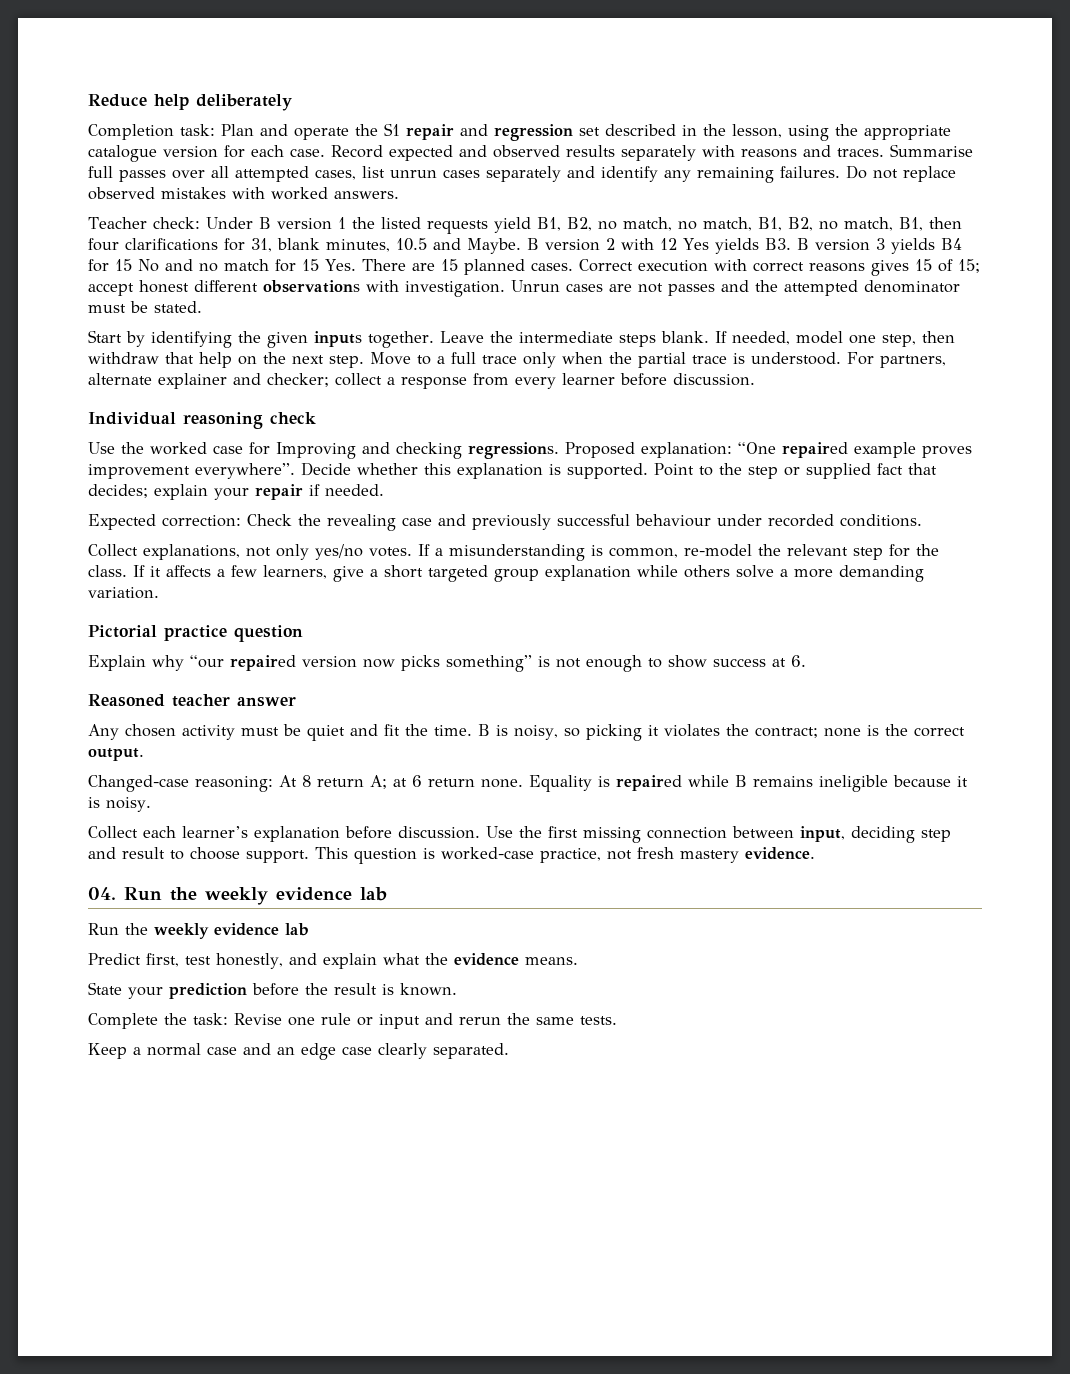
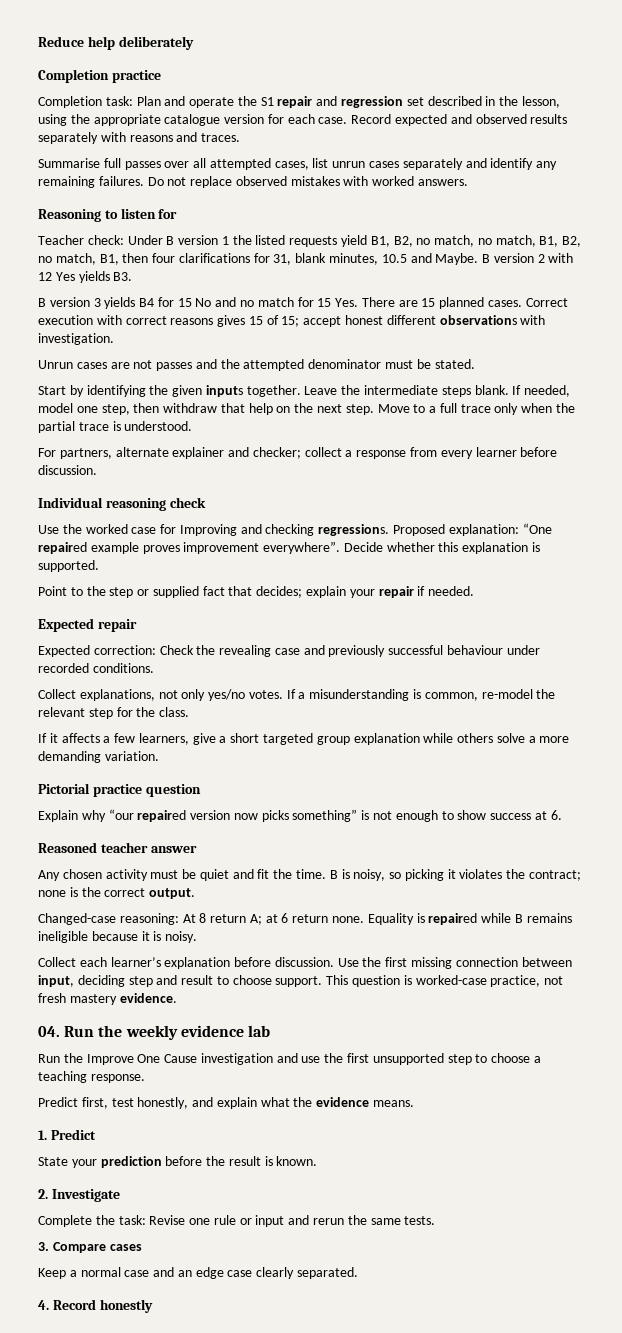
+ Completion practice
- Record expected and observed results separately with reasons and traces. Summarise full passes over all attempted cases, list unrun cases separately and identify any remaining failures.
+ Record expected and observed results separately with reasons and traces.
+ Summarise full passes over all attempted cases, list unrun cases separately and identify any remaining failures.
+ Reasoning to listen for
- B version 2 with 12 Yes yields B3. B version 3 yields B4 for 15 No and no match for 15 Yes. There are 15 planned cases.
+ B version 2 with 12 Yes yields B3.
+ B version 3 yields B4 for 15 No and no match for 15 Yes. There are 15 planned cases.
- Correct execution with correct reasons gives 15 of 15; accept honest different observations with investigation. Unrun cases are not passes and the attempted denominator must be stated.
+ Correct execution with correct reasons gives 15 of 15; accept honest different observations with investigation.
+ Unrun cases are not passes and the attempted denominator must be stated.
- Move to a full trace only when the partial trace is understood. For partners, alternate explainer and checker; collect a response from every learner before discussion.
+ Move to a full trace only when the partial trace is understood.
+ For partners, alternate explainer and checker; collect a response from every learner before discussion.
- Decide whether this explanation is supported. Point to the step or supplied fact that decides; explain your repair if needed.
+ Decide whether this explanation is supported.
+ Point to the step or supplied fact that decides; explain your repair if needed.
+ Expected repair
- If a misunderstanding is common, re-model the relevant step for the class. If it affects a few learners, give a short targeted group explanation while others solve a more demanding variation.
+ If a misunderstanding is common, re-model the relevant step for the class.
+ If it affects a few learners, give a short targeted group explanation while others solve a more demanding variation.
  04. Run the weekly evidence lab
- Run the weekly evidence lab
+ Run the Improve One Cause investigation and use the first unsupported step to choose a teaching response.
+ 1. Predict
+ 2. Investigate
+ 3. Compare cases
+ 4. Record honestly

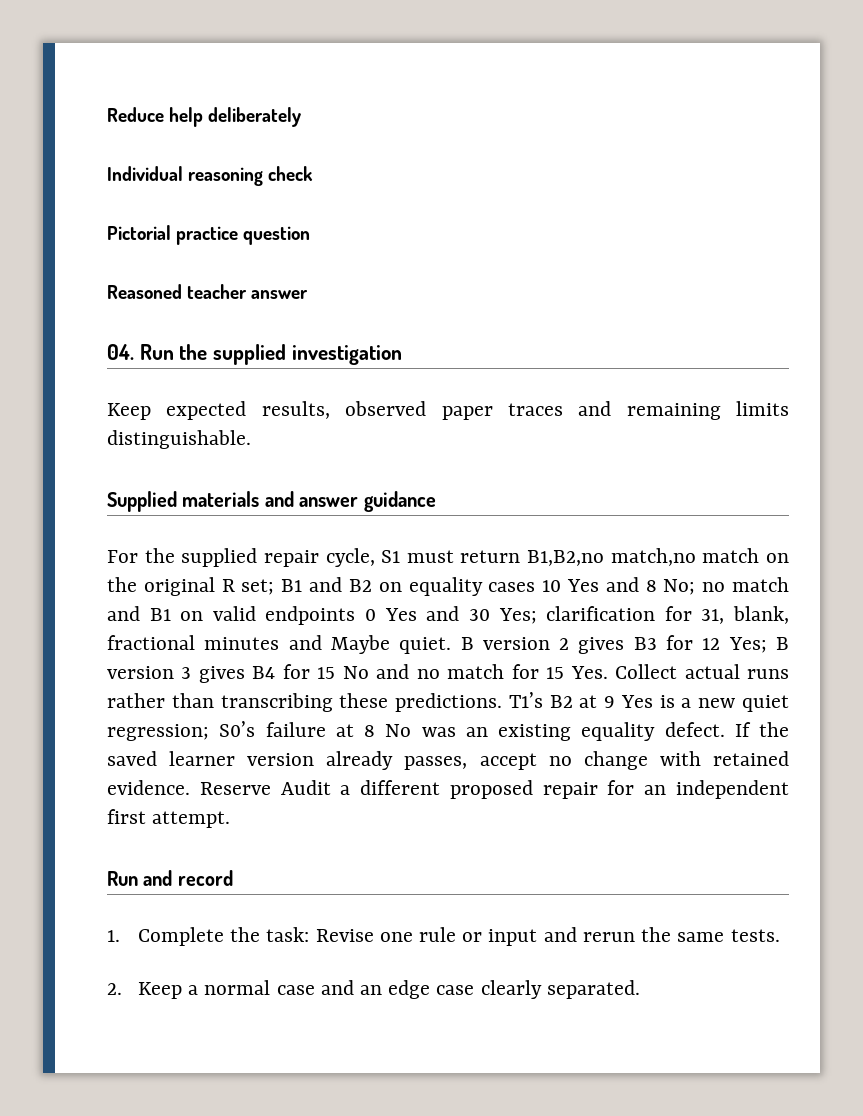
- Completion practice
- Completion task: Plan and operate the S1 repair and regression set described in the lesson, using the appropriate catalogue version for each case. Record expected and observed results separately with reasons and traces.
- Summarise full passes over all attempted cases, list unrun cases separately and identify any remaining failures. Do not replace observed mistakes with worked answers.
- Reasoning to listen for
- Teacher check: Under B version 1 the listed requests yield B1, B2, no match, no match, B1, B2, no match, B1, then four clarifications for 31, blank minutes, 10.5 and Maybe. B version 2 with 12 Yes yields B3.
- B version 3 yields B4 for 15 No and no match for 15 Yes. There are 15 planned cases. Correct execution with correct reasons gives 15 of 15; accept honest different observations with investigation.
- Unrun cases are not passes and the attempted denominator must be stated.
- Start by identifying the given inputs together. Leave the intermediate steps blank. If needed, model one step, then withdraw that help on the next step. Move to a full trace only when the partial trace is understood.
- For partners, alternate explainer and checker; collect a response from every learner before discussion.
  Individual reasoning check
- Use the worked case for Improving and checking regressions. Proposed explanation: “One repaired example proves improvement everywhere”. Decide whether this explanation is supported.
- Point to the step or supplied fact that decides; explain your repair if needed.
- Expected repair
- Expected correction: Check the revealing case and previously successful behaviour under recorded conditions.
- Collect explanations, not only yes/no votes. If a misunderstanding is common, re-model the relevant step for the class.
- If it affects a few learners, give a short targeted group explanation while others solve a more demanding variation.
  Pictorial practice question
- Explain why “our repaired version now picks something” is not enough to show success at 6.
  Reasoned teacher answer
- Any chosen activity must be quiet and fit the time. B is noisy, so picking it violates the contract; none is the correct output.
- Changed-case reasoning: At 8 return A; at 6 return none. Equality is repaired while B remains ineligible because it is noisy.
- Collect each learner’s explanation before discussion. Use the first missing connection between input, deciding step and result to choose support. This question is worked-case practice, not fresh mastery evidence.
- 04. Run the weekly evidence lab
- Run the Improve One Cause investigation and use the first unsupported step to choose a teaching response.
- Predict first, test honestly, and explain what the evidence means.
- 1. Predict
- State your prediction before the result is known.
- 2. Investigate
- Complete the task: Revise one rule or input and rerun the same tests.
+ 04. Run the supplied investigation
+ Keep expected results, observed paper traces and remaining limits distinguishable.
+ Supplied materials and answer guidance
+ For the supplied repair cycle, S1 must return B1,B2,no match,no match on the original R set; B1 and B2 on equality cases 10 Yes and 8 No; no match and B1 on valid endpoints 0 Yes and 30 Yes; clarification for 31, blank, fractional minutes and Maybe quiet. B version 2 gives B3 for 12 Yes; B version 3 gives B4 for 15 No and no match for 15 Yes. Collect actual runs rather than transcribing these predictions. T1’s B2 at 9 Yes is a new quiet regression; S0’s failure at 8 No was an existing equality defect. If the saved learner version already passes, accept no change with retained evidence. Reserve Audit a different proposed repair for an independent first attempt.
+ Run and record
+ 1. Complete the task: Revise one rule or input and rerun the same tests.
- 3. Compare cases
- Keep a normal case and an edge case clearly separated.
+ 2. Keep a normal case and an edge case clearly separated.
- 4. Record honestly

